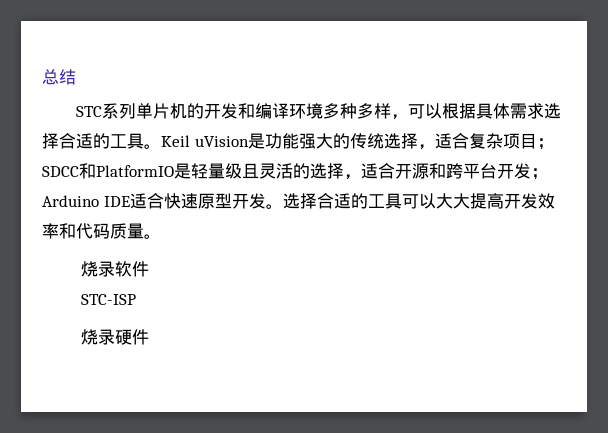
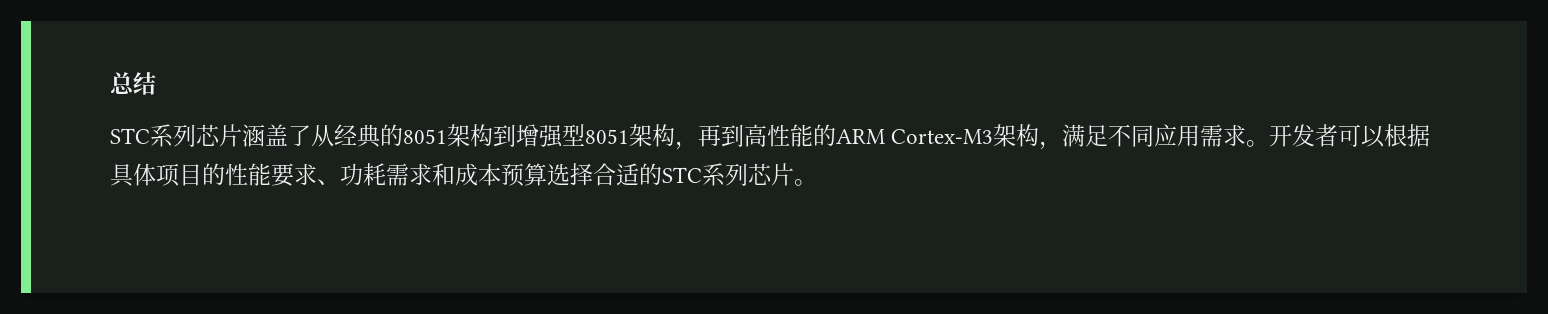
- STC系列单片机的开发和编译环境多种多样，可以根据具体需求选择合适的工具。Keil uVision是功能强大的传统选择，适合复杂项目；SDCC和PlatformIO是轻量级且灵活的选择，适合开源和跨平台开发；Arduino IDE适合快速原型开发。选择合适的工具可以大大提高开发效率和代码质量。
- 烧录软件
- STC-ISP
- 烧录硬件
+ STC系列芯片涵盖了从经典的8051架构到增强型8051架构，再到高性能的ARM Cortex-M3架构，满足不同应用需求。开发者可以根据具体项目的性能要求、功耗需求和成本预算选择合适的STC系列芯片。

